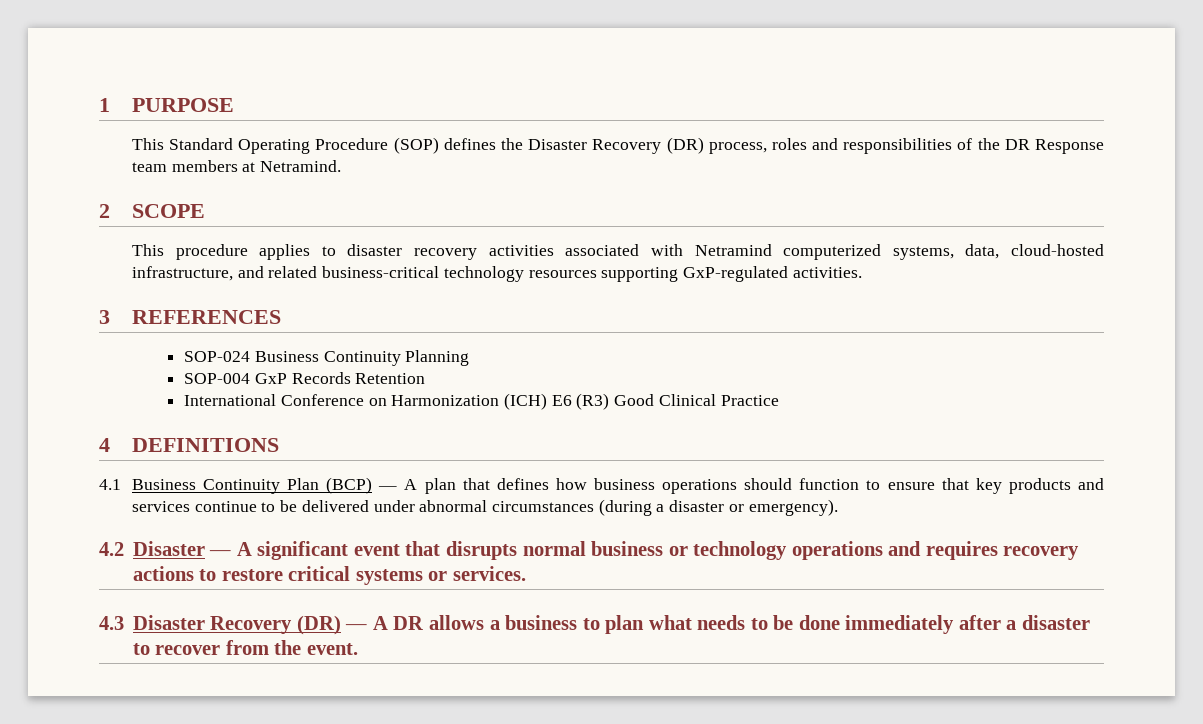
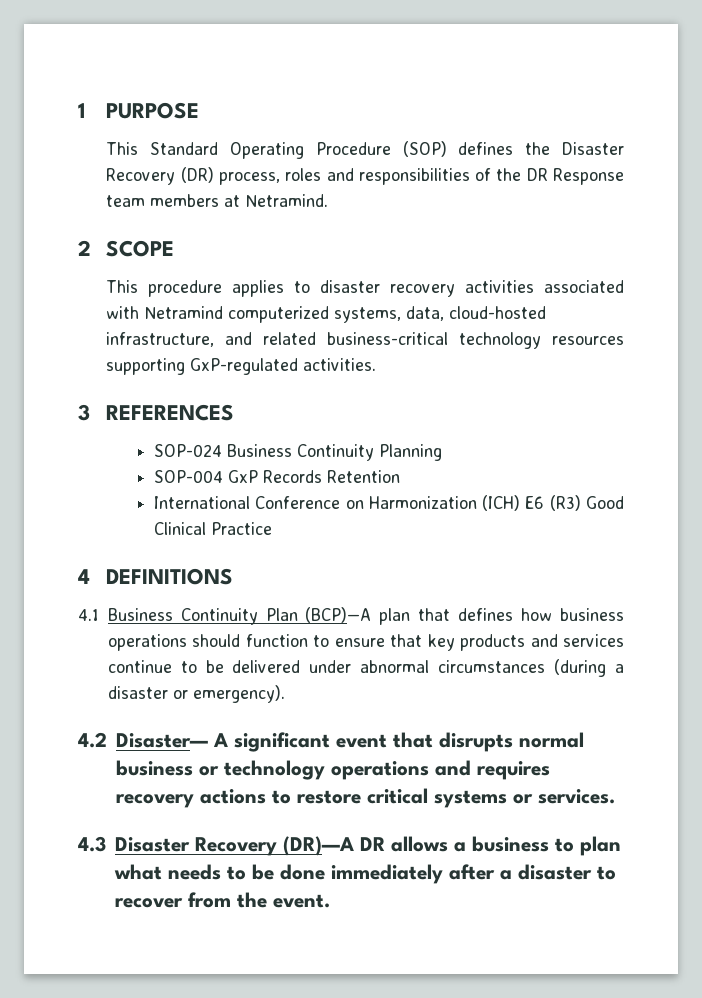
- 4.1 Business Continuity Plan (BCP) — A plan that defines how business operations should function to ensure that key products and services continue to be delivered under abnormal circumstances (during a disaster or emergency).
+ 4.1 Business Continuity Plan (BCP)—A plan that defines how business operations should function to ensure that key products and services continue to be delivered under abnormal circumstances (during a disaster or emergency).
- 4.2 Disaster — A significant event that disrupts normal business or technology operations and requires recovery actions to restore critical systems or services.
+ 4.2 Disaster— A significant event that disrupts normal business or technology operations and requires recovery actions to restore critical systems or services.
- 4.3 Disaster Recovery (DR) — A DR allows a business to plan what needs to be done immediately after a disaster to recover from the event.
+ 4.3 Disaster Recovery (DR)—A DR allows a business to plan what needs to be done immediately after a disaster to recover from the event.

